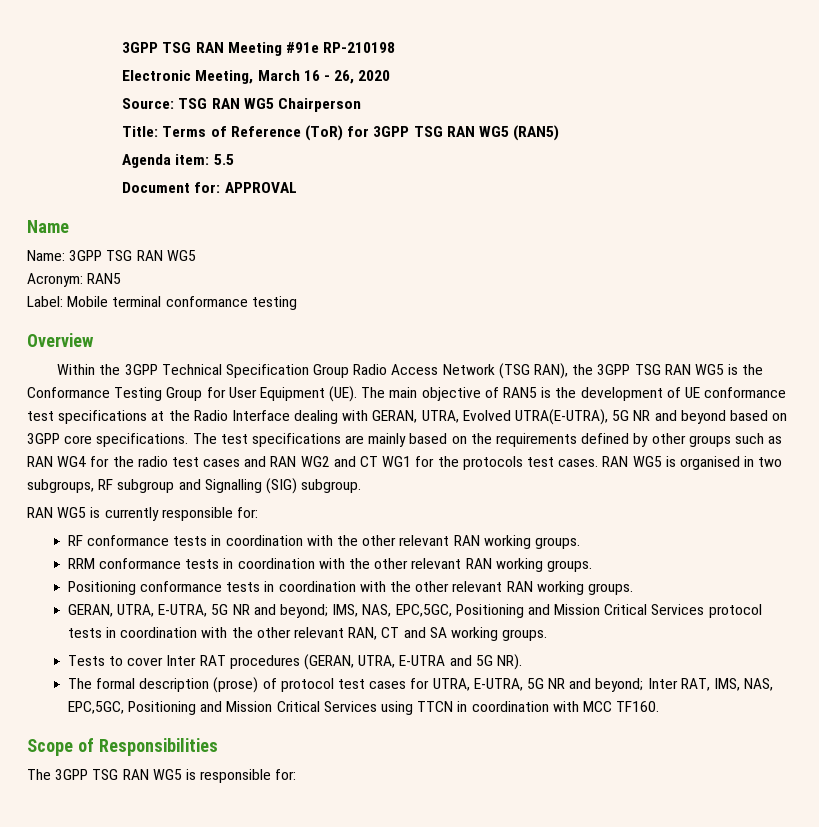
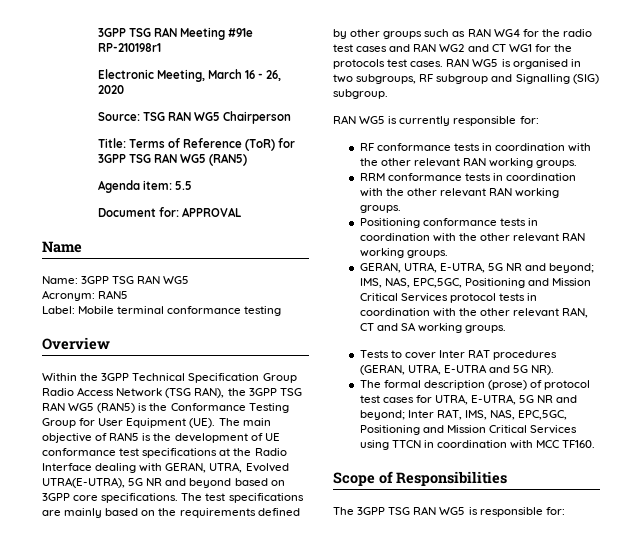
- 3GPP TSG RAN Meeting #91e RP-210198
+ 3GPP TSG RAN Meeting #91e RP-210198r1
- Within the 3GPP Technical Specification Group Radio Access Network (TSG RAN), the 3GPP TSG RAN WG5 is the Conformance Testing Group for User Equipment (UE). The main objective of RAN5 is the development of UE conformance test specifications at the Radio Interface dealing with GERAN, UTRA, Evolved UTRA(E-UTRA), 5G NR and beyond based on 3GPP core specifications.
+ Within the 3GPP Technical Specification Group Radio Access Network (TSG RAN), the 3GPP TSG RAN WG5 (RAN5) is the Conformance Testing Group for User Equipment (UE). The main objective of RAN5 is the development of UE conformance test specifications at the Radio Interface dealing with GERAN, UTRA, Evolved UTRA(E-UTRA), 5G NR and beyond based on 3GPP core specifications.

